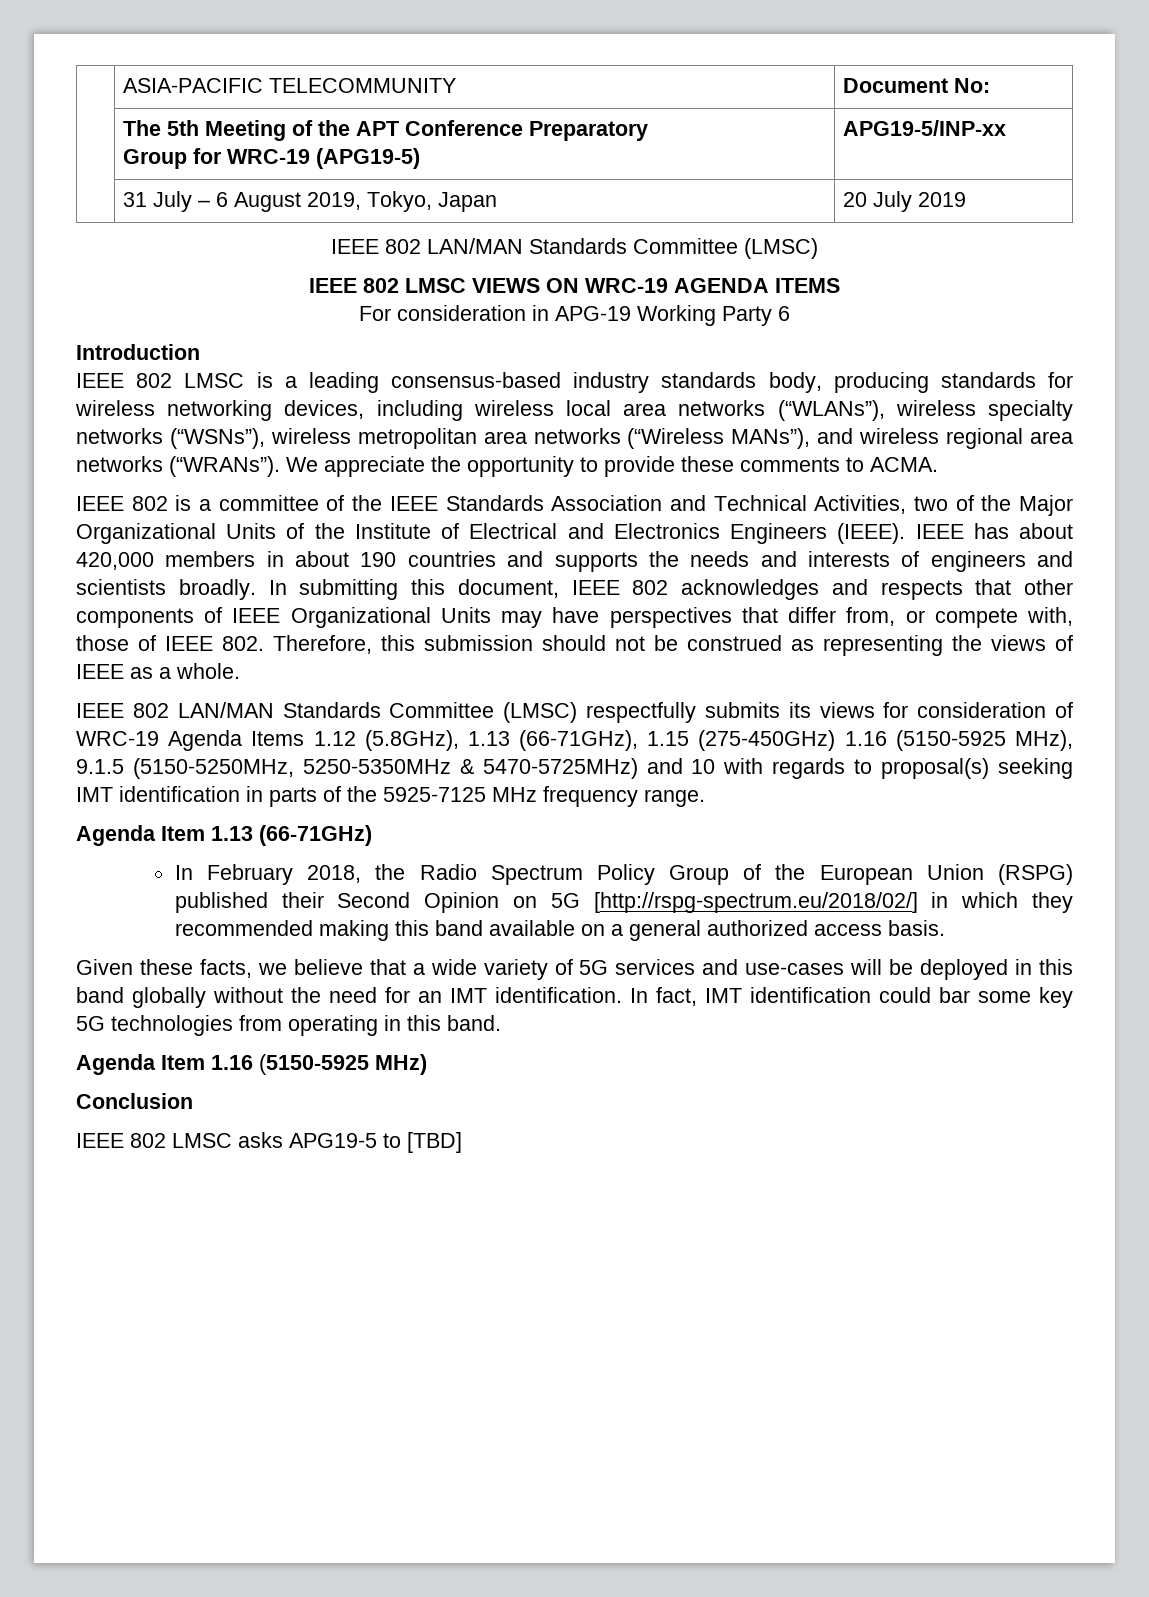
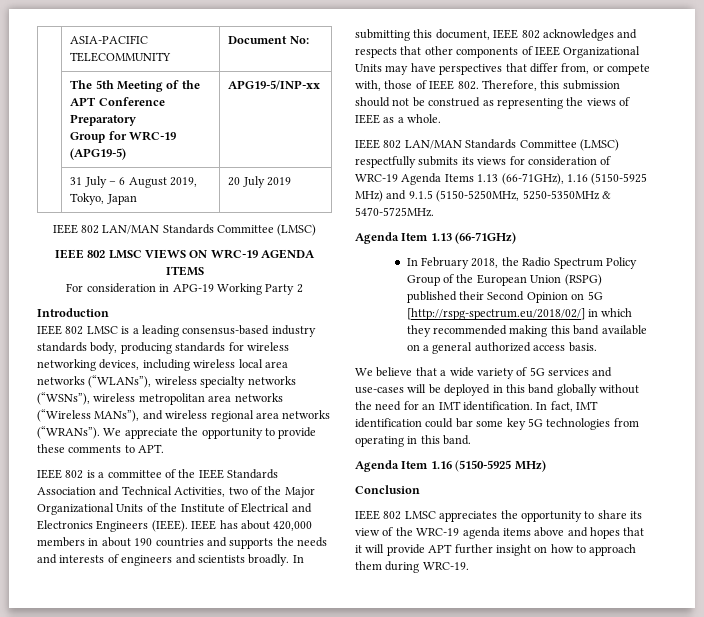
- For consideration in APG-19 Working Party 6
+ For consideration in APG-19 Working Party 2
- We appreciate the opportunity to provide these comments to ACMA.
+ We appreciate the opportunity to provide these comments to APT.
- IEEE 802 LAN/MAN Standards Committee (LMSC) respectfully submits its views for consideration of WRC-19 Agenda Items 1.12 (5.8GHz), 1.13 (66-71GHz), 1.15 (275-450GHz) 1.16 (5150-5925 MHz), 9.1.5 (5150-5250MHz, 5250-5350MHz & 5470-5725MHz) and 10 with regards to proposal(s) seeking IMT identification in parts of the 5925-7125 MHz frequency range.
+ IEEE 802 LAN/MAN Standards Committee (LMSC) respectfully submits its views for consideration of WRC-19 Agenda Items 1.13 (66-71GHz), 1.16 (5150-5925 MHz) and 9.1.5 (5150-5250MHz, 5250-5350MHz & 5470-5725MHz.
- Given these facts, we believe that a wide variety of 5G services and use-cases will be deployed in this band globally without the need for an IMT identification.
+ We believe that a wide variety of 5G services and use-cases will be deployed in this band globally without the need for an IMT identification.
- IEEE 802 LMSC asks APG19-5 to [TBD]
+ IEEE 802 LMSC appreciates the opportunity to share its view of the WRC-19 agenda items above and hopes that it will provide APT further insight on how to approach them during WRC-19.

